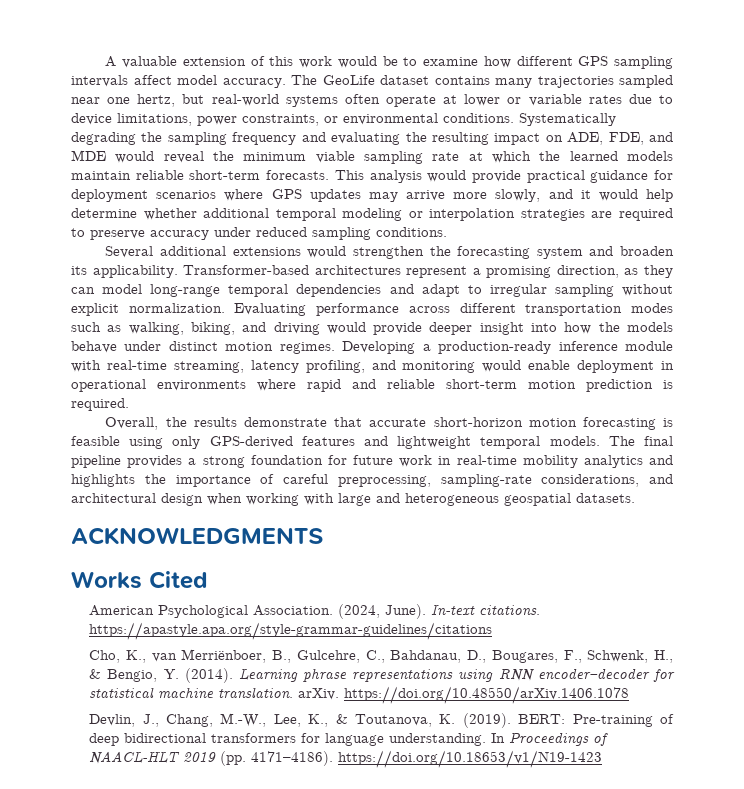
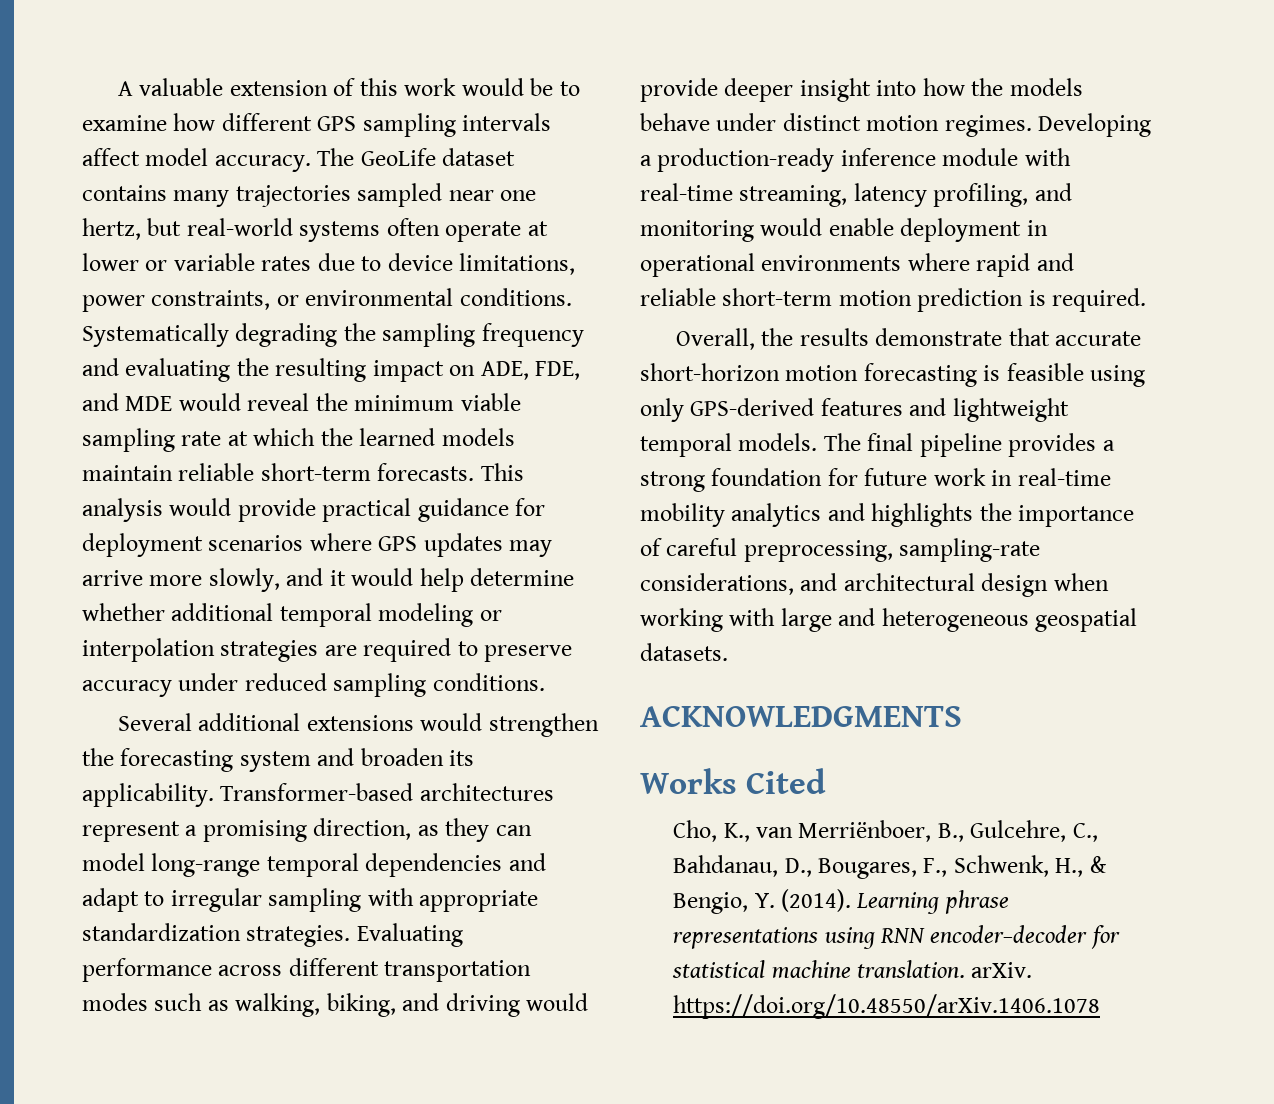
- Transformer-based architectures represent a promising direction, as they can model long-range temporal dependencies and adapt to irregular sampling without explicit normalization.
+ Transformer-based architectures represent a promising direction, as they can model long-range temporal dependencies and adapt to irregular sampling with appropriate standardization strategies.
- American Psychological Association. (2024, June). In-text citations. https://apastyle.apa.org/style-grammar-guidelines/citations
- Devlin, J., Chang, M.-W., Lee, K., & Toutanova, K. (2019). BERT: Pre-training of deep bidirectional transformers for language understanding. In Proceedings of NAACL-HLT 2019 (pp. 4171–4186). https://doi.org/10.18653/v1/N19-1423

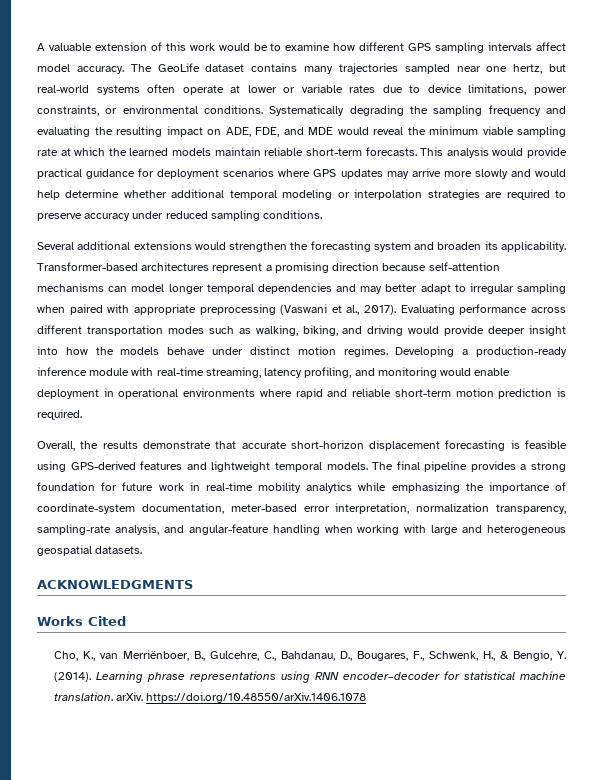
- This analysis would provide practical guidance for deployment scenarios where GPS updates may arrive more slowly, and it would help determine whether additional temporal modeling or interpolation strategies are required to preserve accuracy under reduced sampling conditions.
+ This analysis would provide practical guidance for deployment scenarios where GPS updates may arrive more slowly and would help determine whether additional temporal modeling or interpolation strategies are required to preserve accuracy under reduced sampling conditions.
- Transformer-based architectures represent a promising direction, as they can model long-range temporal dependencies and adapt to irregular sampling with appropriate standardization strategies.
+ Transformer-based architectures represent a promising direction because self-attention mechanisms can model longer temporal dependencies and may better adapt to irregular sampling when paired with appropriate preprocessing (Vaswani et al., 2017).
- Overall, the results demonstrate that accurate short-horizon motion forecasting is feasible using only GPS-derived features and lightweight temporal models.
+ Overall, the results demonstrate that accurate short-horizon displacement forecasting is feasible using GPS-derived features and lightweight temporal models.
- The final pipeline provides a strong foundation for future work in real-time mobility analytics and highlights the importance of careful preprocessing, sampling-rate considerations, and architectural design when working with large and heterogeneous geospatial datasets.
+ The final pipeline provides a strong foundation for future work in real-time mobility analytics while emphasizing the importance of coordinate-system documentation, meter-based error interpretation, normalization transparency, sampling-rate analysis, and angular-feature handling when working with large and heterogeneous geospatial datasets.

